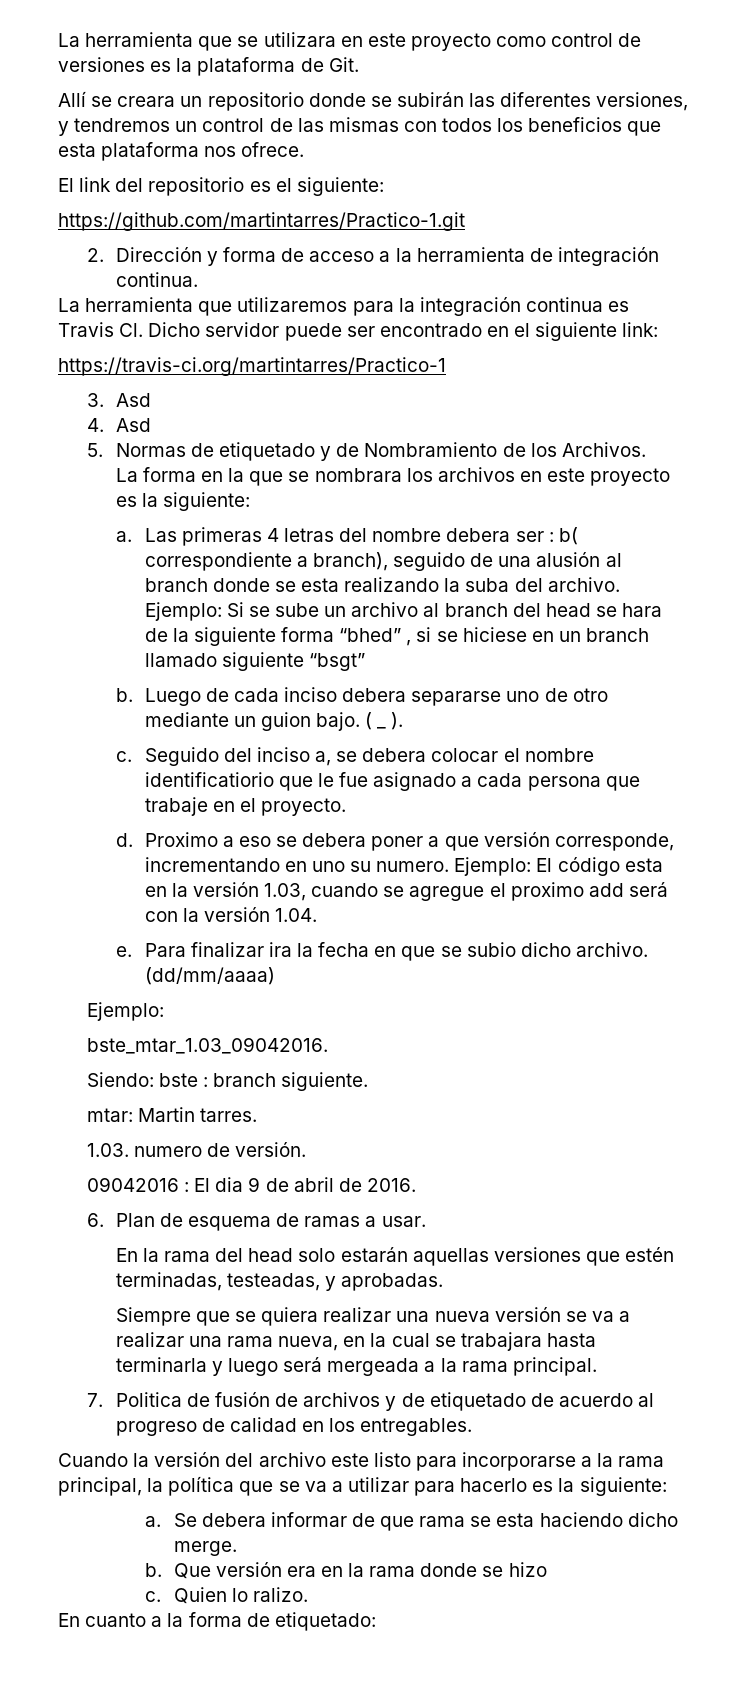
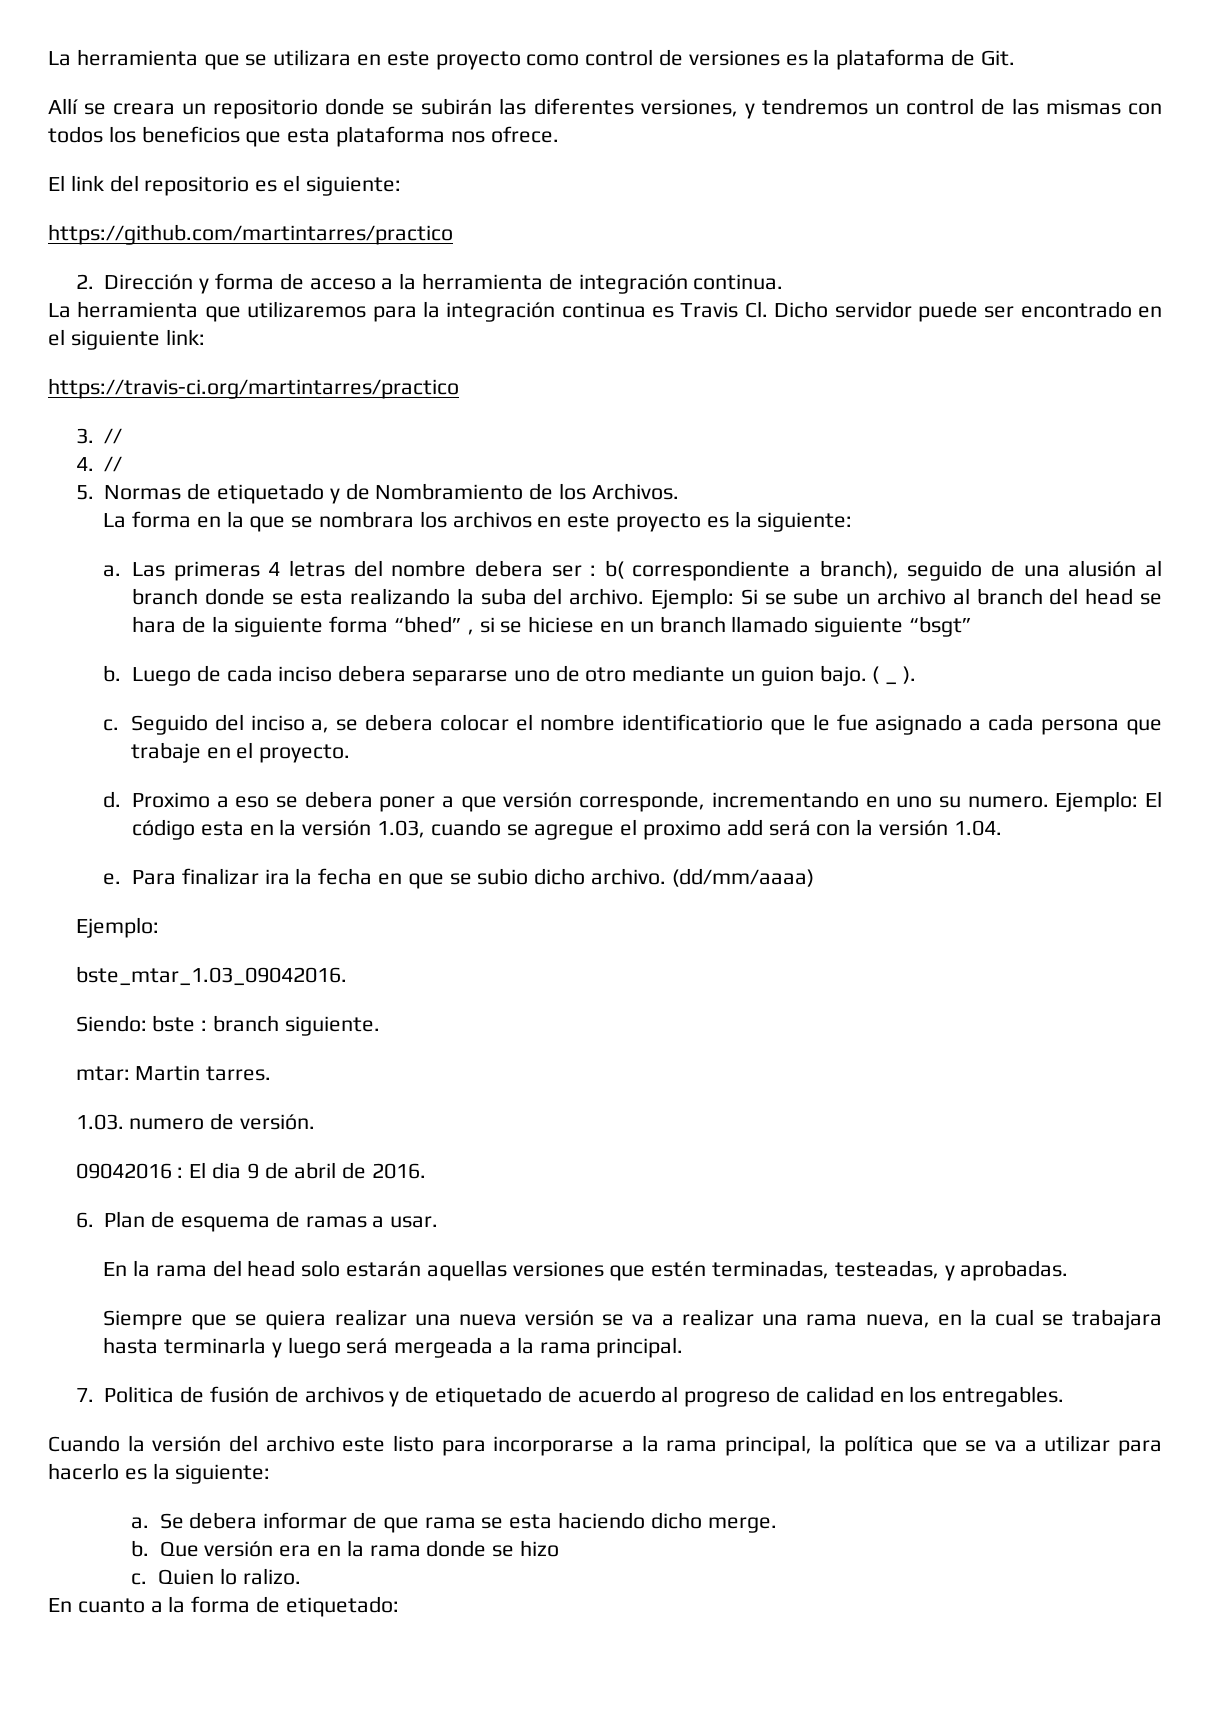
- https://github.com/martintarres/Practico-1.git
+ https://github.com/martintarres/practico
- https://travis-ci.org/martintarres/Practico-1
+ https://travis-ci.org/martintarres/practico
- 3. Asd
+ 3. //
- 4. Asd
+ 4. //

